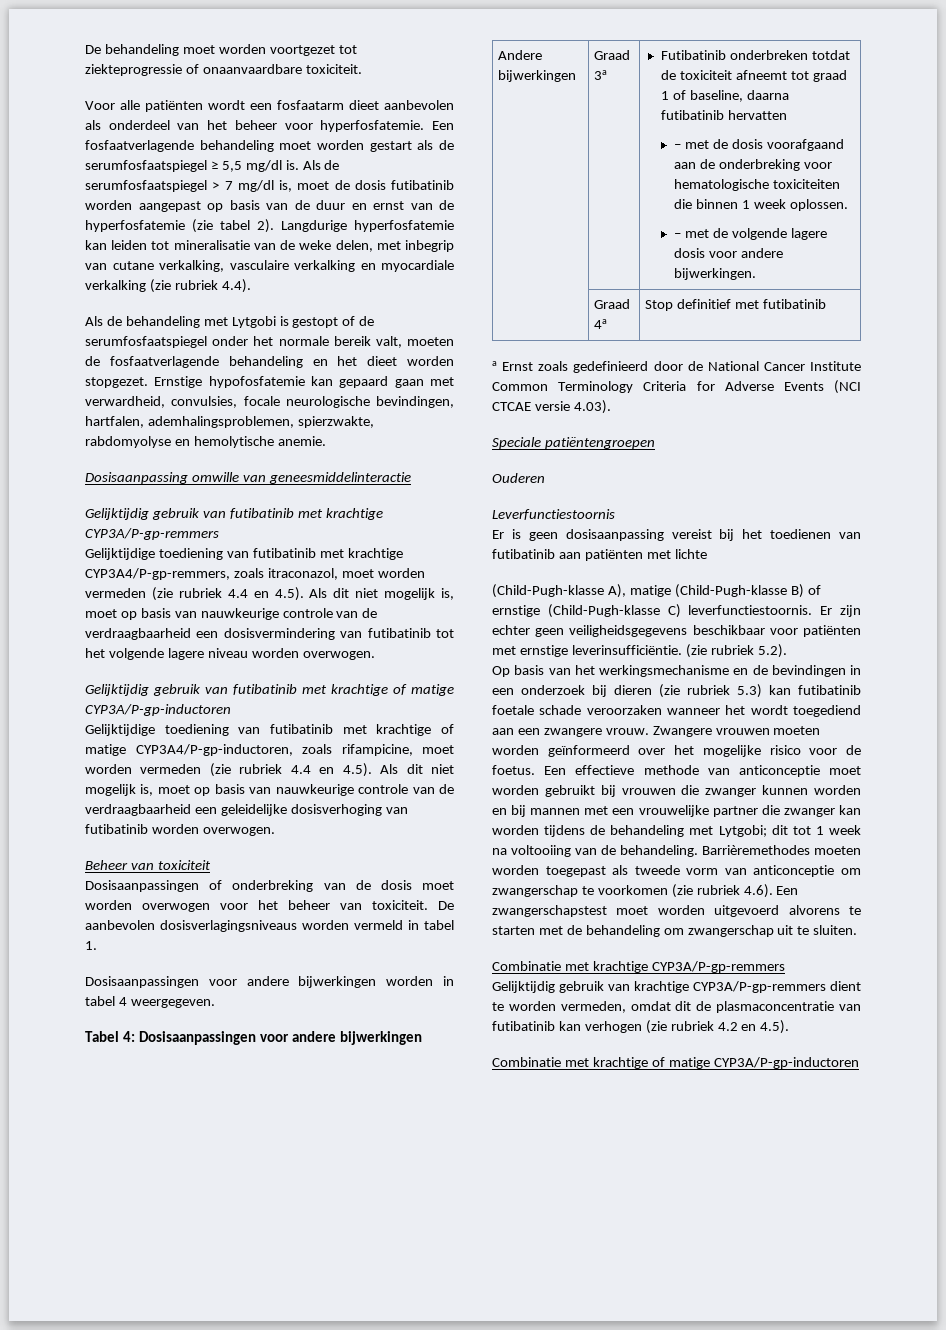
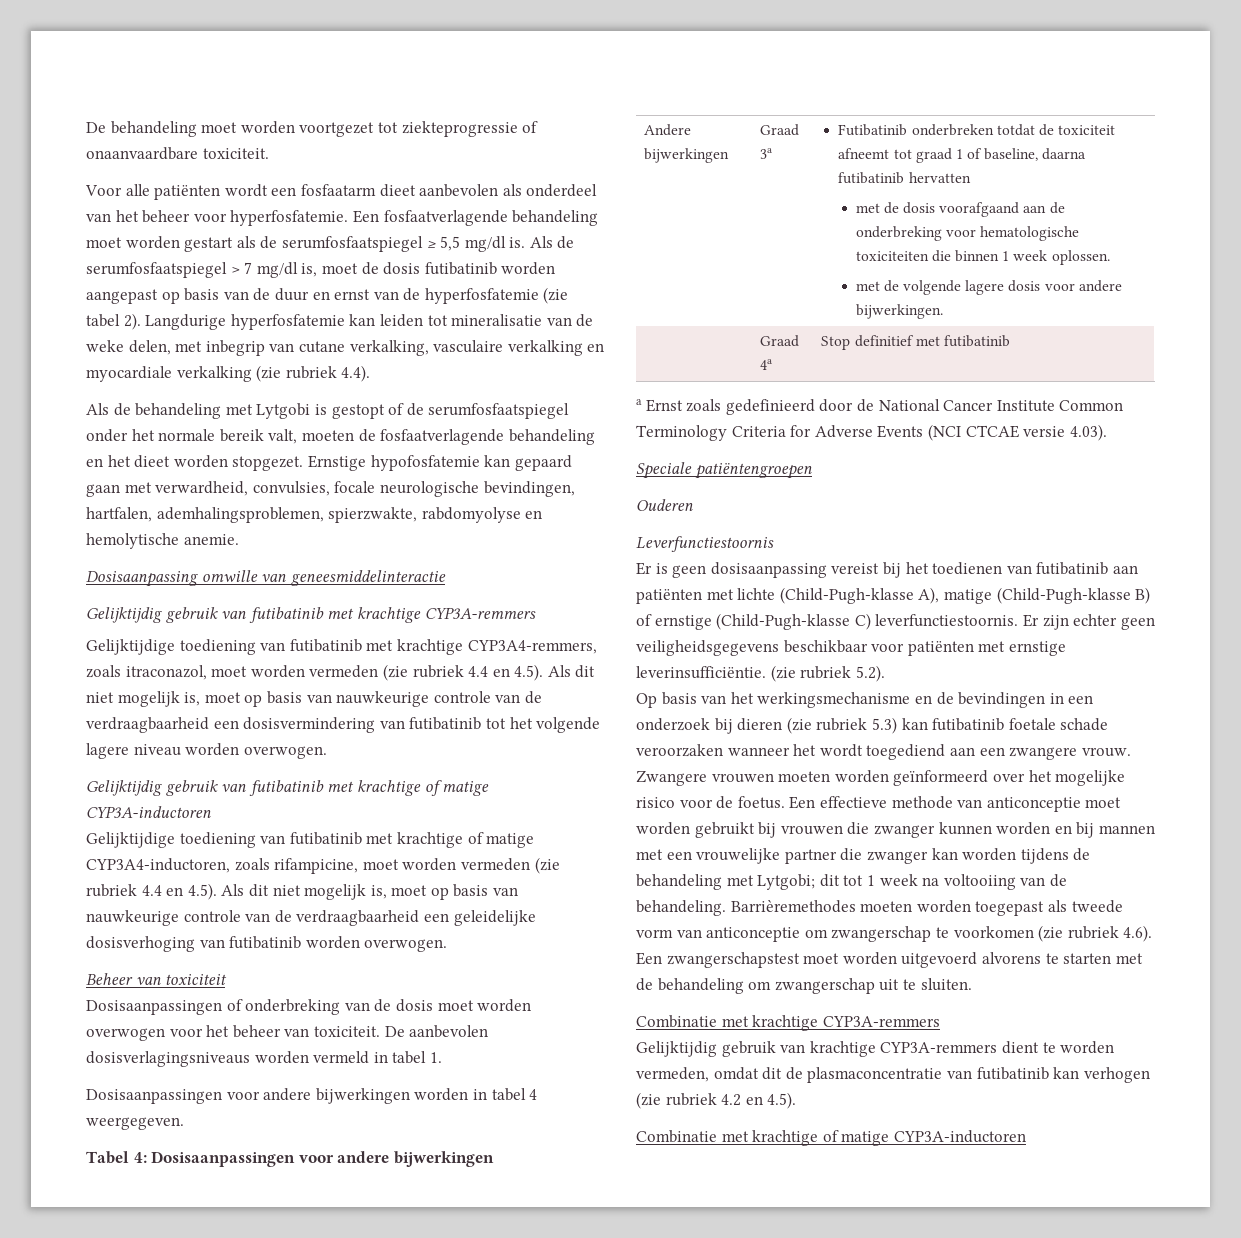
- Gelijktijdig gebruik van futibatinib met krachtige CYP3A/P-gp-remmers
- Gelijktijdige toediening van futibatinib met krachtige CYP3A4/P-gp-remmers, zoals itraconazol, moet worden vermeden (zie rubriek 4.4 en 4.5). Als dit niet mogelijk is, moet op basis van nauwkeurige controle van de verdraagbaarheid een dosisvermindering van futibatinib tot het volgende lagere niveau worden overwogen.
+ Gelijktijdig gebruik van futibatinib met krachtige CYP3A-remmers
+ Gelijktijdige toediening van futibatinib met krachtige CYP3A4-remmers, zoals itraconazol, moet worden vermeden (zie rubriek 4.4 en 4.5). Als dit niet mogelijk is, moet op basis van nauwkeurige controle van de verdraagbaarheid een dosisvermindering van futibatinib tot het volgende lagere niveau worden overwogen.
- Gelijktijdig gebruik van futibatinib met krachtige of matige CYP3A/P-gp-inductoren
+ Gelijktijdig gebruik van futibatinib met krachtige of matige CYP3A-inductoren
- Gelijktijdige toediening van futibatinib met krachtige of matige CYP3A4/P-gp-inductoren, zoals rifampicine, moet worden vermeden (zie rubriek 4.4 en 4.5). Als dit niet mogelijk is, moet op basis van nauwkeurige controle van de verdraagbaarheid een geleidelijke dosisverhoging van futibatinib worden overwogen.
+ Gelijktijdige toediening van futibatinib met krachtige of matige CYP3A4-inductoren, zoals rifampicine, moet worden vermeden (zie rubriek 4.4 en 4.5). Als dit niet mogelijk is, moet op basis van nauwkeurige controle van de verdraagbaarheid een geleidelijke dosisverhoging van futibatinib worden overwogen.
- – met de dosis voorafgaand aan de onderbreking voor hematologische toxiciteiten die binnen 1 week oplossen.
+ met de dosis voorafgaand aan de onderbreking voor hematologische toxiciteiten die binnen 1 week oplossen.
- – met de volgende lagere dosis voor andere bijwerkingen.
+ met de volgende lagere dosis voor andere bijwerkingen.
- Er is geen dosisaanpassing vereist bij het toedienen van futibatinib aan patiënten met lichte
- (Child-Pugh-klasse A), matige (Child-Pugh-klasse B) of ernstige (Child-Pugh-klasse C) leverfunctiestoornis.
+ Er is geen dosisaanpassing vereist bij het toedienen van futibatinib aan patiënten met lichte (Child-Pugh-klasse A), matige (Child-Pugh-klasse B) of ernstige (Child-Pugh-klasse C) leverfunctiestoornis.
- Combinatie met krachtige CYP3A/P-gp-remmers
+ Combinatie met krachtige CYP3A-remmers
- Gelijktijdig gebruik van krachtige CYP3A/P-gp-remmers dient te worden vermeden, omdat dit de plasmaconcentratie van futibatinib kan verhogen (zie rubriek 4.2 en 4.5).
+ Gelijktijdig gebruik van krachtige CYP3A-remmers dient te worden vermeden, omdat dit de plasmaconcentratie van futibatinib kan verhogen (zie rubriek 4.2 en 4.5).
- Combinatie met krachtige of matige CYP3A/P-gp-inductoren
+ Combinatie met krachtige of matige CYP3A-inductoren

